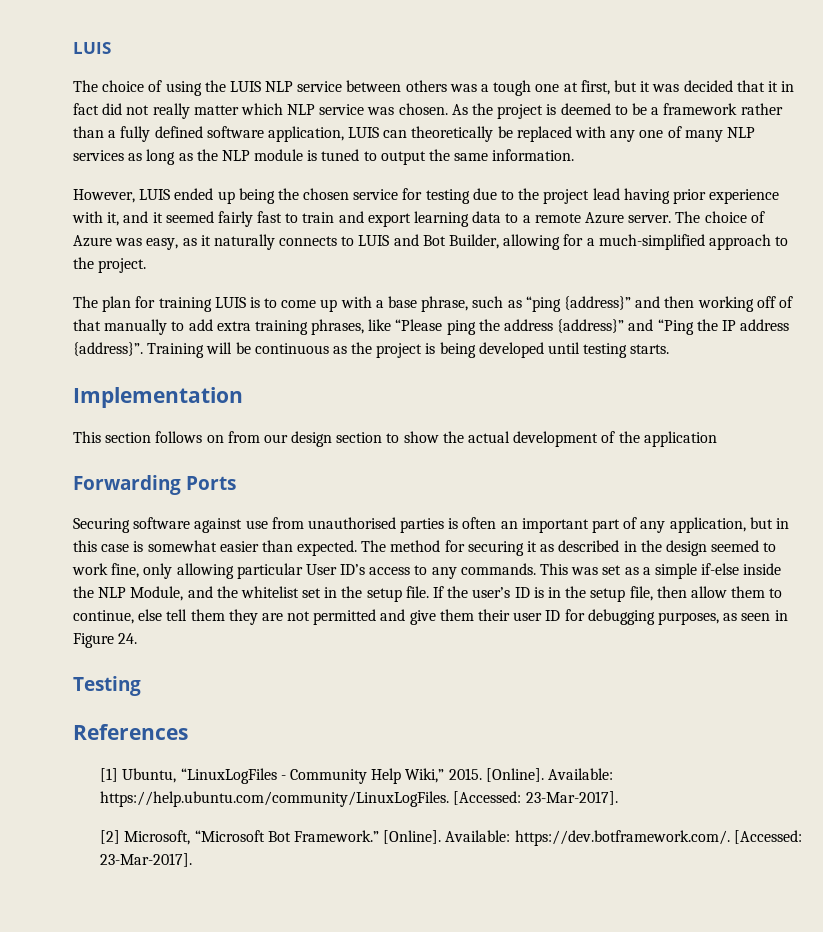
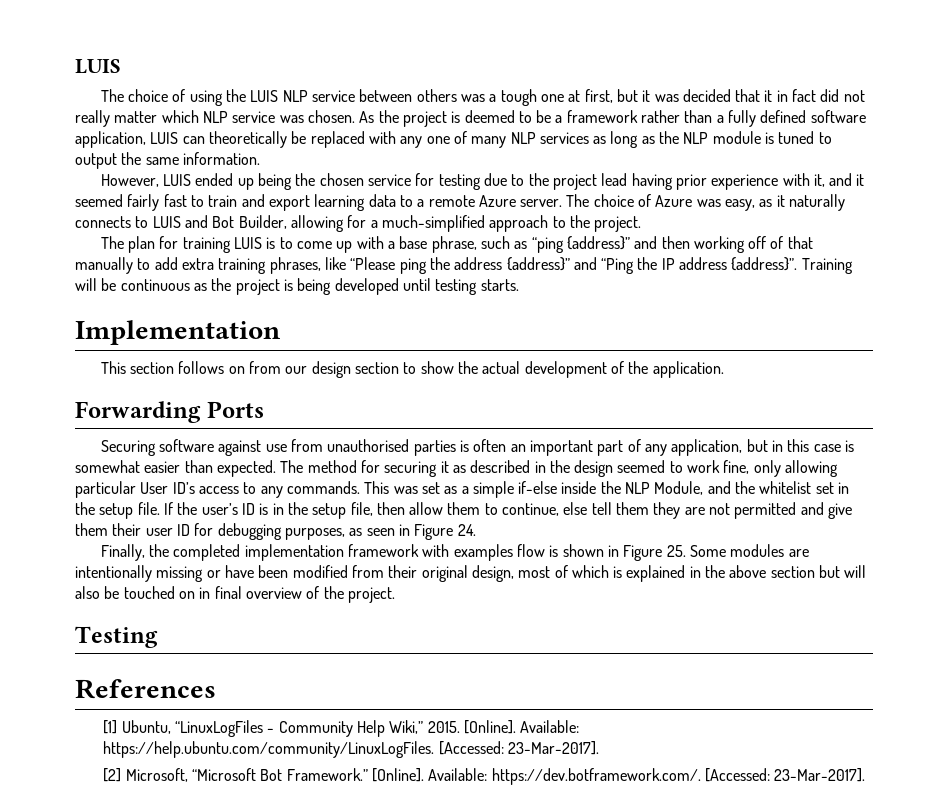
- This section follows on from our design section to show the actual development of the application
+ This section follows on from our design section to show the actual development of the application.
+ Finally, the completed implementation framework with examples flow is shown in Figure 25. Some modules are intentionally missing or have been modified from their original design, most of which is explained in the above section but will also be touched on in final overview of the project.

